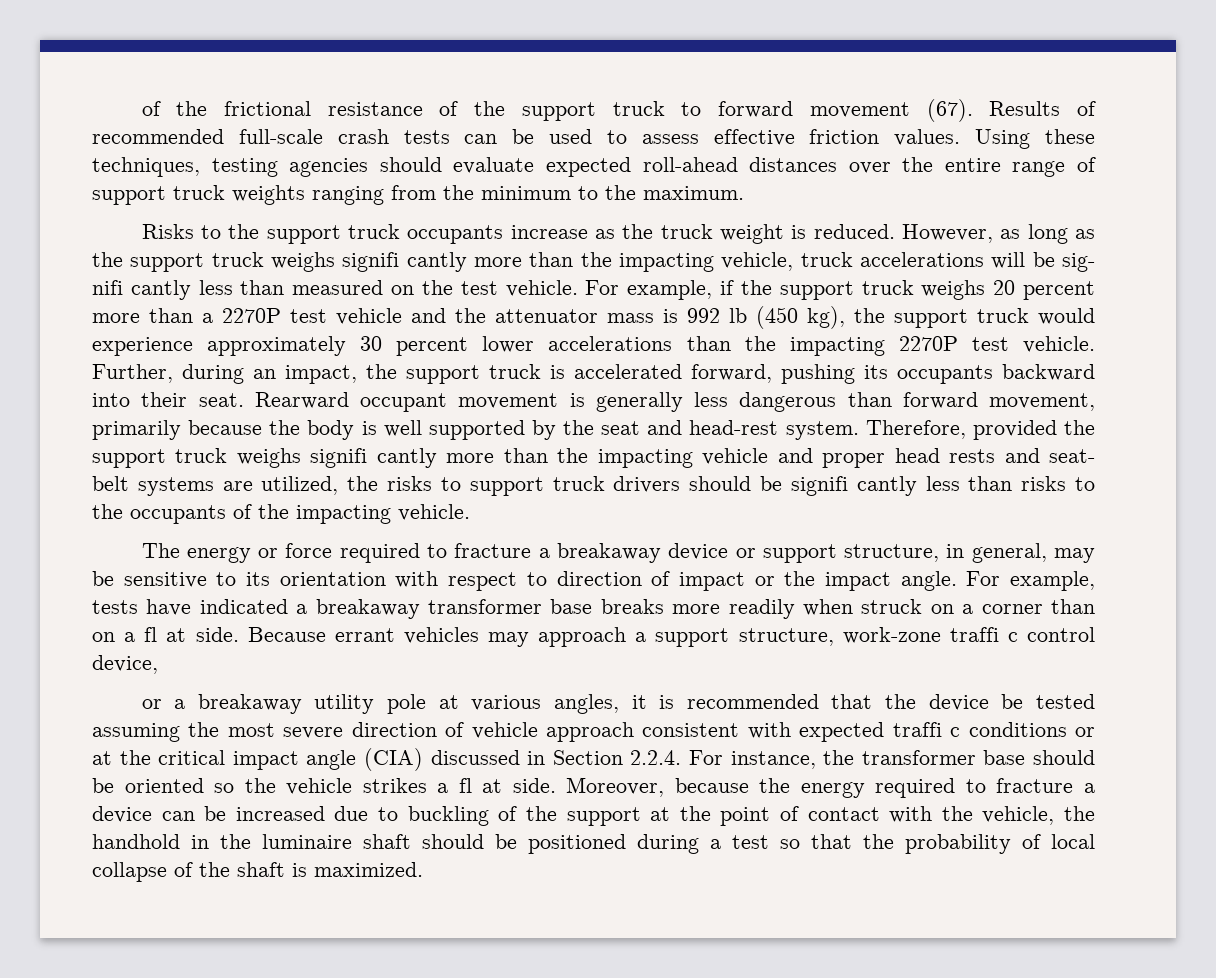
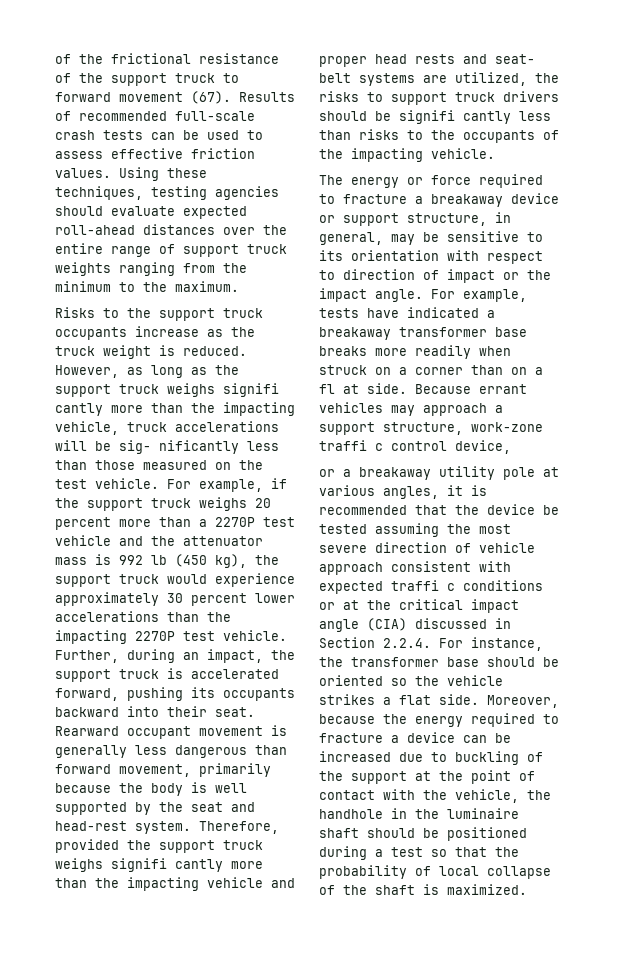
- However, as long as the support truck weighs signifi cantly more than the impacting vehicle, truck accelerations will be sig- nifi cantly less than measured on the test vehicle.
+ However, as long as the support truck weighs signifi cantly more than the impacting vehicle, truck accelerations will be sig- nificantly less than those measured on the test vehicle.
- or a breakaway utility pole at various angles, it is recommended that the device be tested assuming the most severe direction of vehicle approach consistent with expected traffi c conditions or at the critical impact angle (CIA) discussed in Section 2.2.4. For instance, the transformer base should be oriented so the vehicle strikes a fl at side.
+ or a breakaway utility pole at various angles, it is recommended that the device be tested assuming the most severe direction of vehicle approach consistent with expected traffi c conditions or at the critical impact angle (CIA) discussed in Section 2.2.4. For instance, the transformer base should be oriented so the vehicle strikes a flat side.
- Moreover, because the energy required to fracture a device can be increased due to buckling of the support at the point of contact with the vehicle, the handhold in the luminaire shaft should be positioned during a test so that the probability of local collapse of the shaft is maximized.
+ Moreover, because the energy required to fracture a device can be increased due to buckling of the support at the point of contact with the vehicle, the handhole in the luminaire shaft should be positioned during a test so that the probability of local collapse of the shaft is maximized.

